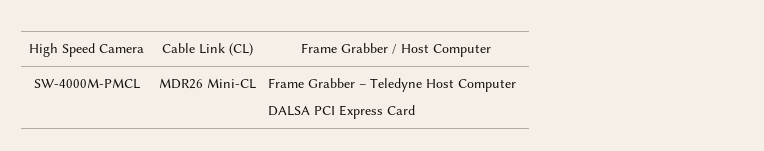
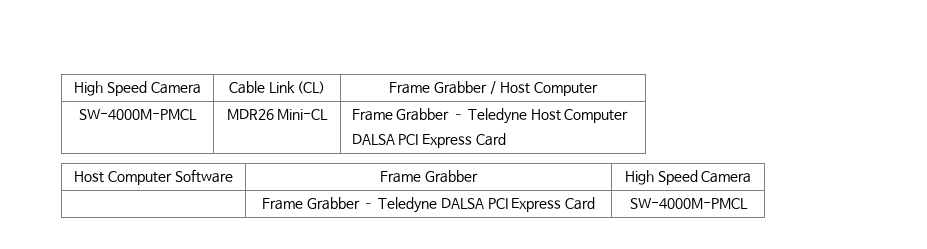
+ Host Computer Software | Frame Grabber | High Speed Camera
+ | Frame Grabber – Teledyne DALSA PCI Express Card | SW-4000M-PMCL

